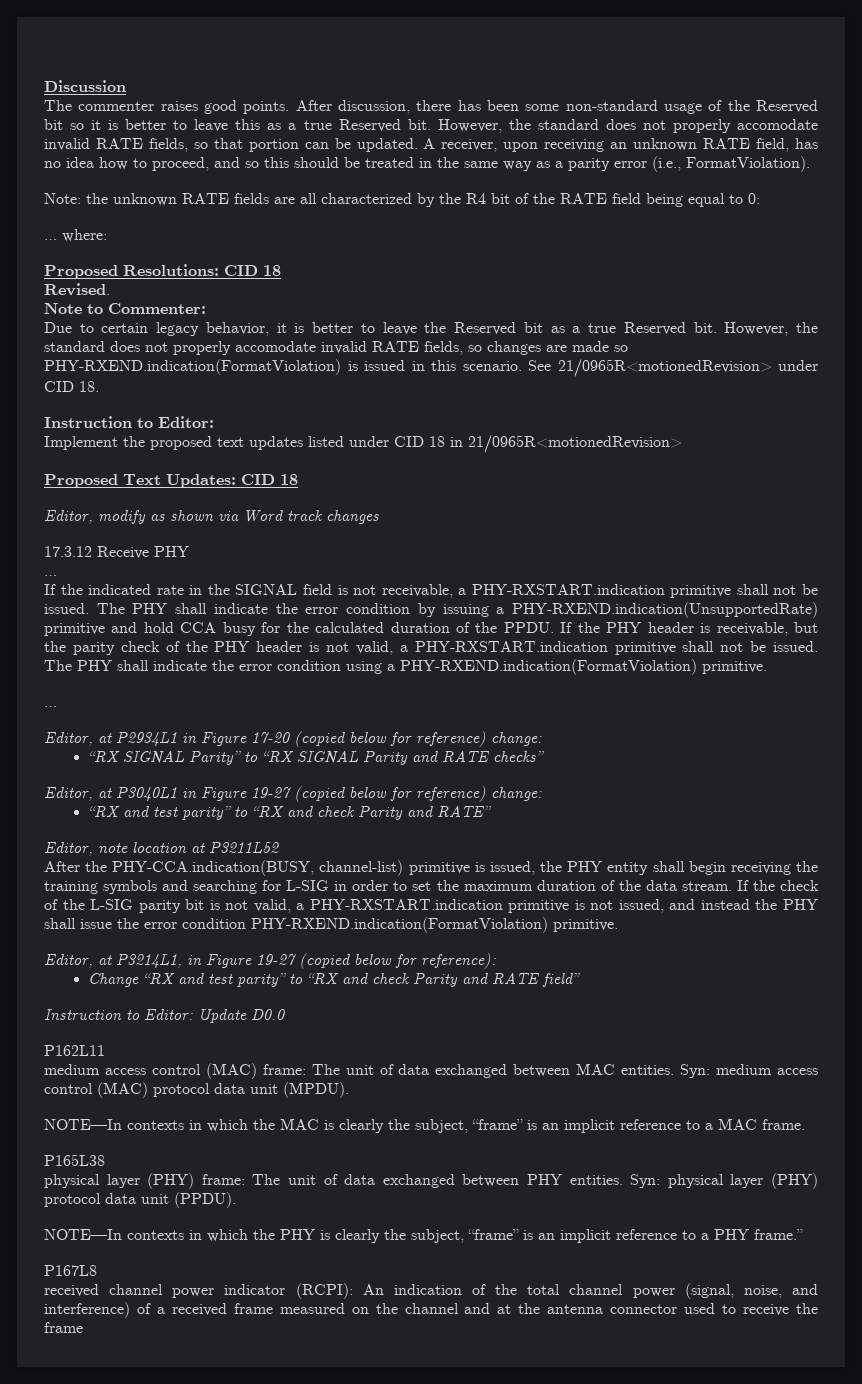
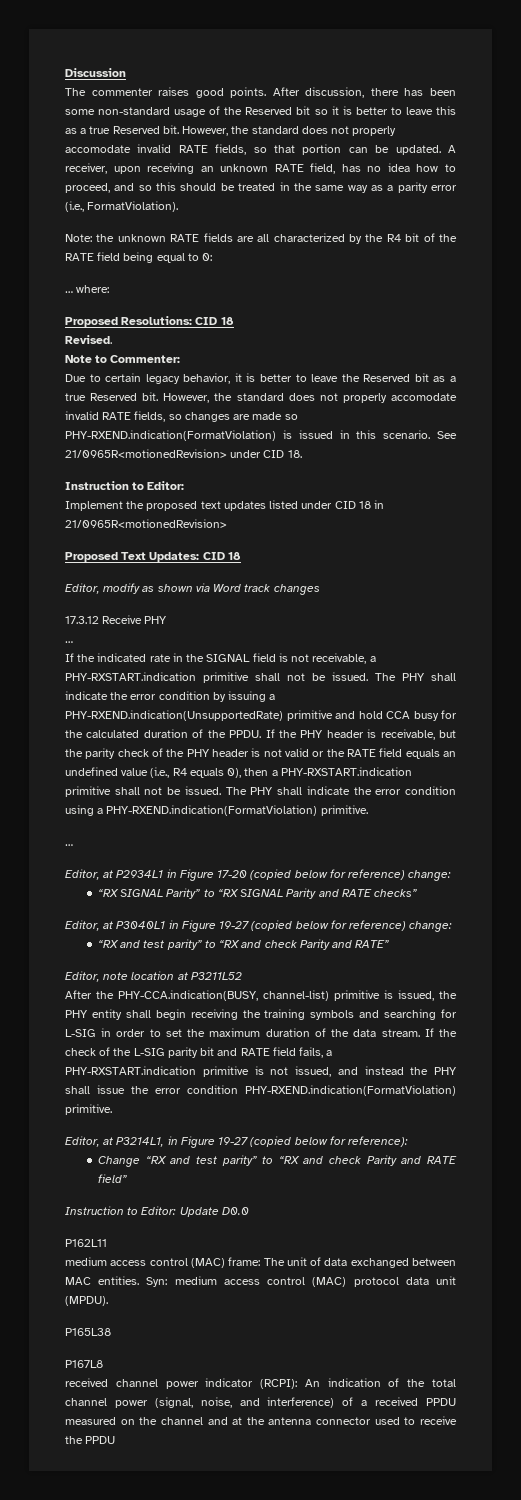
- If the PHY header is receivable, but the parity check of the PHY header is not valid, a PHY-RXSTART.indication primitive shall not be issued.
+ If the PHY header is receivable, but the parity check of the PHY header is not valid or the RATE field equals an undefined value (i.e., R4 equals 0), then a PHY-RXSTART.indication primitive shall not be issued.
- If the check of the L-SIG parity bit is not valid, a PHY-RXSTART.indication primitive is not issued, and instead the PHY shall issue the error condition PHY-RXEND.indication(FormatViolation) primitive.
+ If the check of the L-SIG parity bit and RATE field fails, a PHY-RXSTART.indication primitive is not issued, and instead the PHY shall issue the error condition PHY-RXEND.indication(FormatViolation) primitive.
- NOTE—In contexts in which the MAC is clearly the subject, “frame” is an implicit reference to a MAC frame.
  P165L38
- physical layer (PHY) frame: The unit of data exchanged between PHY entities. Syn: physical layer (PHY) protocol data unit (PPDU).
- NOTE—In contexts in which the PHY is clearly the subject, “frame” is an implicit reference to a PHY frame.”
- received channel power indicator (RCPI): An indication of the total channel power (signal, noise, and interference) of a received frame measured on the channel and at the antenna connector used to receive the frame
+ received channel power indicator (RCPI): An indication of the total channel power (signal, noise, and interference) of a received PPDU measured on the channel and at the antenna connector used to receive the PPDU

